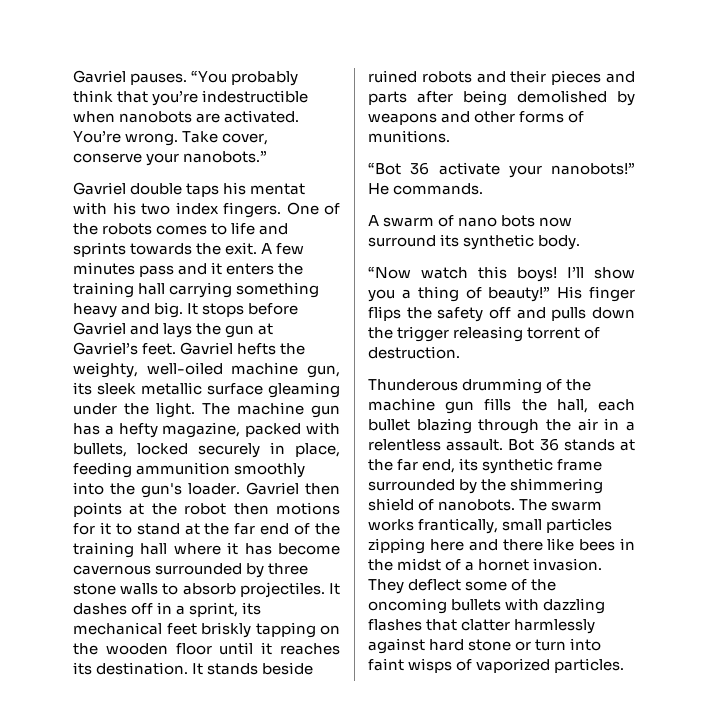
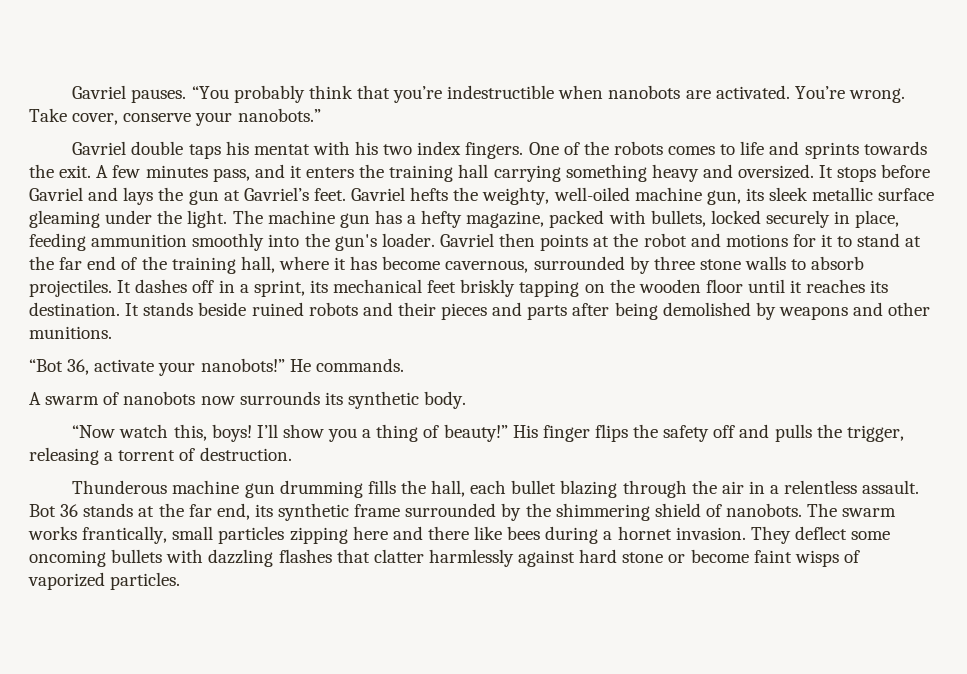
- A few minutes pass and it enters the training hall carrying something heavy and big.
+ A few minutes pass, and it enters the training hall carrying something heavy and oversized.
- Gavriel then points at the robot then motions for it to stand at the far end of the training hall where it has become cavernous surrounded by three stone walls to absorb projectiles.
+ Gavriel then points at the robot and motions for it to stand at the far end of the training hall, where it has become cavernous, surrounded by three stone walls to absorb projectiles.
- It stands beside ruined robots and their pieces and parts after being demolished by weapons and other forms of munitions.
+ It stands beside ruined robots and their pieces and parts after being demolished by weapons and other munitions.
- “Bot 36 activate your nanobots!”
+ “Bot 36, activate your nanobots!”
- A swarm of nano bots now surround its synthetic body.
+ A swarm of nanobots now surrounds its synthetic body.
- “Now watch this boys!
+ “Now watch this, boys!
- His finger flips the safety off and pulls down the trigger releasing torrent of destruction.
+ His finger flips the safety off and pulls the trigger, releasing a torrent of destruction.
- Thunderous drumming of the machine gun fills the hall, each bullet blazing through the air in a relentless assault.
+ Thunderous machine gun drumming fills the hall, each bullet blazing through the air in a relentless assault.
- The swarm works frantically, small particles zipping here and there like bees in the midst of a hornet invasion.
+ The swarm works frantically, small particles zipping here and there like bees during a hornet invasion.
- They deflect some of the oncoming bullets with dazzling flashes that clatter harmlessly against hard stone or turn into faint wisps of vaporized particles.
+ They deflect some oncoming bullets with dazzling flashes that clatter harmlessly against hard stone or become faint wisps of vaporized particles.

